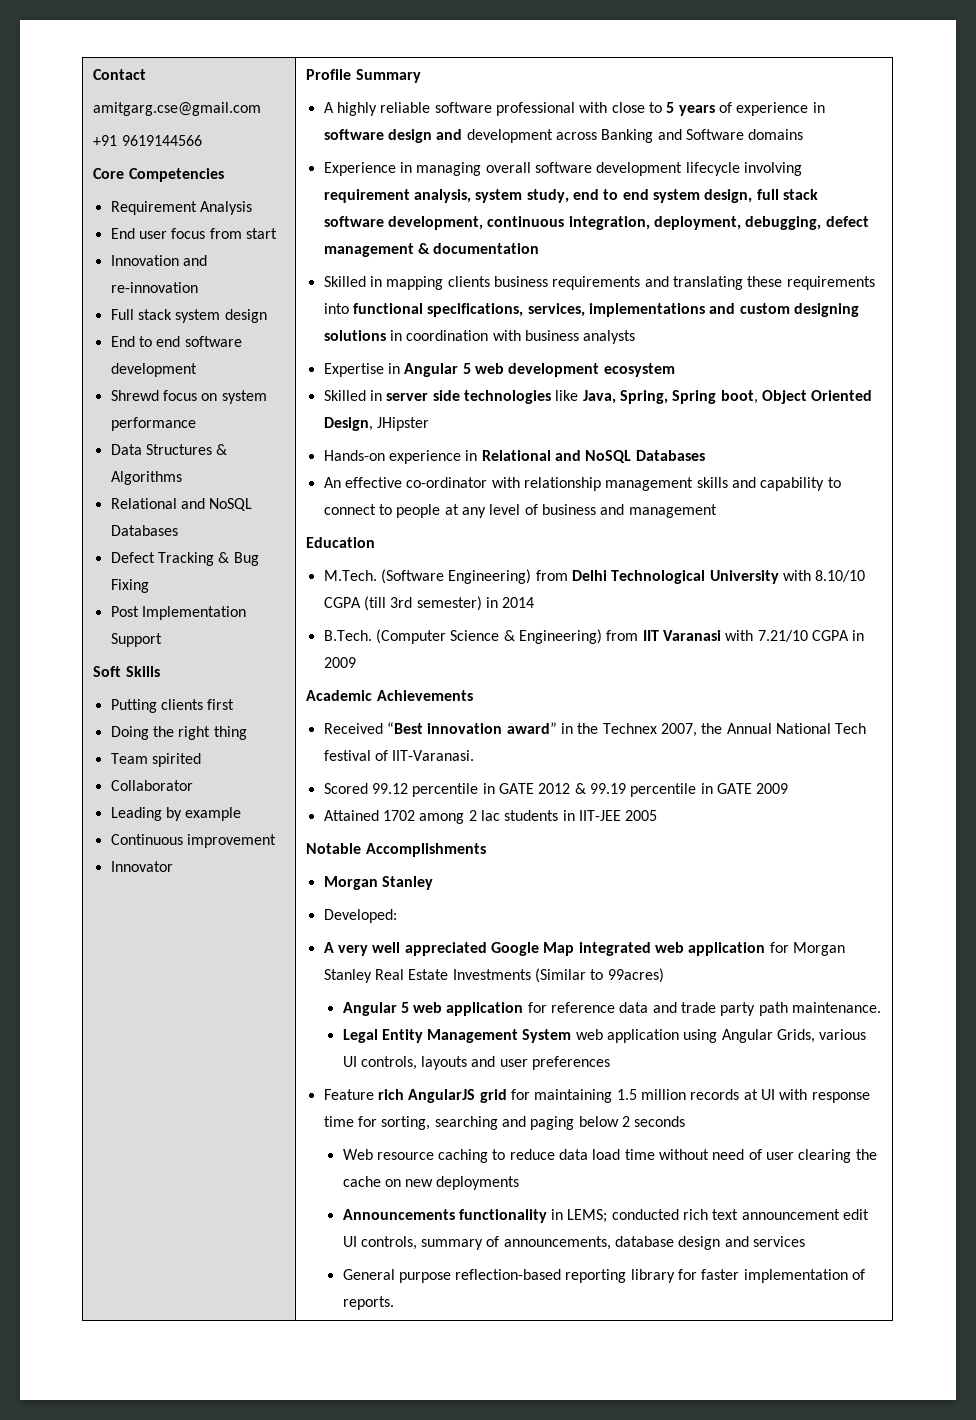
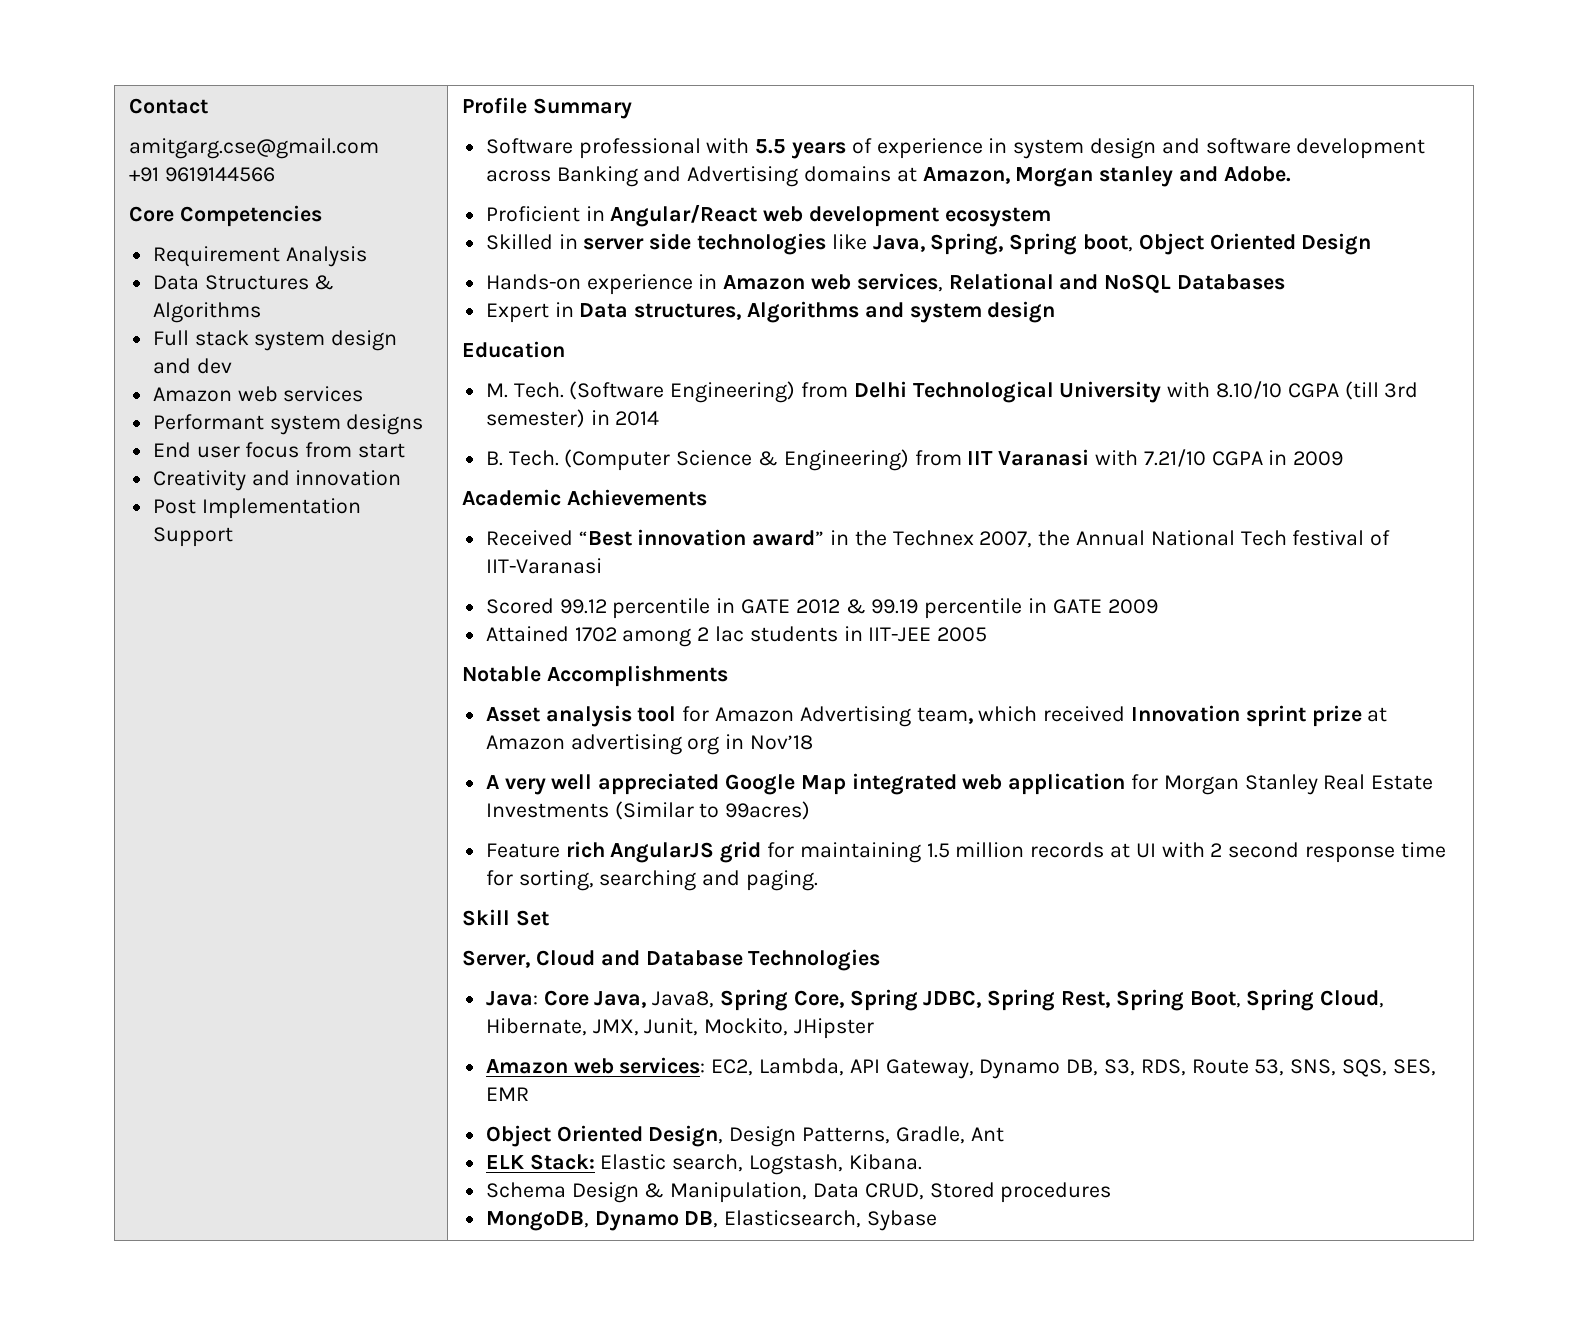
+ Data Structures & Algorithms
+ Full stack system design and dev
+ Amazon web services
+ Performant system designs
- Innovation and re-innovation
- Full stack system design
- End to end software development
- Shrewd focus on system performance
- Data Structures & Algorithms
- Relational and NoSQL Databases
- Defect Tracking & Bug Fixing
- Post Implementation Support
- Soft Skills
- Putting clients first
- Doing the right thing
- Team spirited
- Collaborator
- Leading by example
- Continuous improvement
- Innovator | Profile Summary
- A highly reliable software professional with close to 5 years of experience in software design and development across Banking and Software domains
- Experience in managing overall software development lifecycle involving requirement analysis, system study, end to end system design, full stack software development, continuous integration, deployment, debugging, defect management & documentation
- Skilled in mapping clients business requirements and translating these requirements into functional specifications, services, implementations and custom designing solutions in coordination with business analysts
- Expertise in Angular 5 web development ecosystem
+ Creativity and innovation
+ Post Implementation Support | Profile Summary
+ Software professional with 5.5 years of experience in system design and software development across Banking and Advertising domains at Amazon, Morgan stanley and Adobe.
+ Proficient in Angular/React web development ecosystem
- Skilled in server side technologies like Java, Spring, Spring boot, Object Oriented Design, JHipster
+ Skilled in server side technologies like Java, Spring, Spring boot, Object Oriented Design
- Hands-on experience in Relational and NoSQL Databases
- An effective co-ordinator with relationship management skills and capability to connect to people at any level of business and management
+ Hands-on experience in Amazon web services, Relational and NoSQL Databases
+ Expert in Data structures, Algorithms and system design
- M.Tech. (Software Engineering) from Delhi Technological University with 8.10/10 CGPA (till 3rd semester) in 2014
+ M. Tech. (Software Engineering) from Delhi Technological University with 8.10/10 CGPA (till 3rd semester) in 2014
- B.Tech. (Computer Science & Engineering) from IIT Varanasi with 7.21/10 CGPA in 2009
+ B. Tech. (Computer Science & Engineering) from IIT Varanasi with 7.21/10 CGPA in 2009
- Received “Best innovation award” in the Technex 2007, the Annual National Tech festival of IIT-Varanasi.
+ Received “Best innovation award” in the Technex 2007, the Annual National Tech festival of IIT-Varanasi
  Notable Accomplishments
- Morgan Stanley
- Developed:
+ Asset analysis tool for Amazon Advertising team, which received Innovation sprint prize at Amazon advertising org in Nov’18
- Angular 5 web application for reference data and trade party path maintenance.
- Legal Entity Management System web application using Angular Grids, various UI controls, layouts and user preferences
- Feature rich AngularJS grid for maintaining 1.5 million records at UI with response time for sorting, searching and paging below 2 seconds
- Web resource caching to reduce data load time without need of user clearing the cache on new deployments
- Announcements functionality in LEMS; conducted rich text announcement edit UI controls, summary of announcements, database design and services
- General purpose reflection-based reporting library for faster implementation of reports.
+ Feature rich AngularJS grid for maintaining 1.5 million records at UI with 2 second response time for sorting, searching and paging.
+ Skill Set
+ Server, Cloud and Database Technologies
+ Java: Core Java, Java8, Spring Core, Spring JDBC, Spring Rest, Spring Boot, Spring Cloud, Hibernate, JMX, Junit, Mockito, JHipster
+ Amazon web services: EC2, Lambda, API Gateway, Dynamo DB, S3, RDS, Route 53, SNS, SQS, SES, EMR
+ Object Oriented Design, Design Patterns, Gradle, Ant
+ ELK Stack: Elastic search, Logstash, Kibana.
+ Schema Design & Manipulation, Data CRUD, Stored procedures
+ MongoDB, Dynamo DB, Elasticsearch, Sybase

